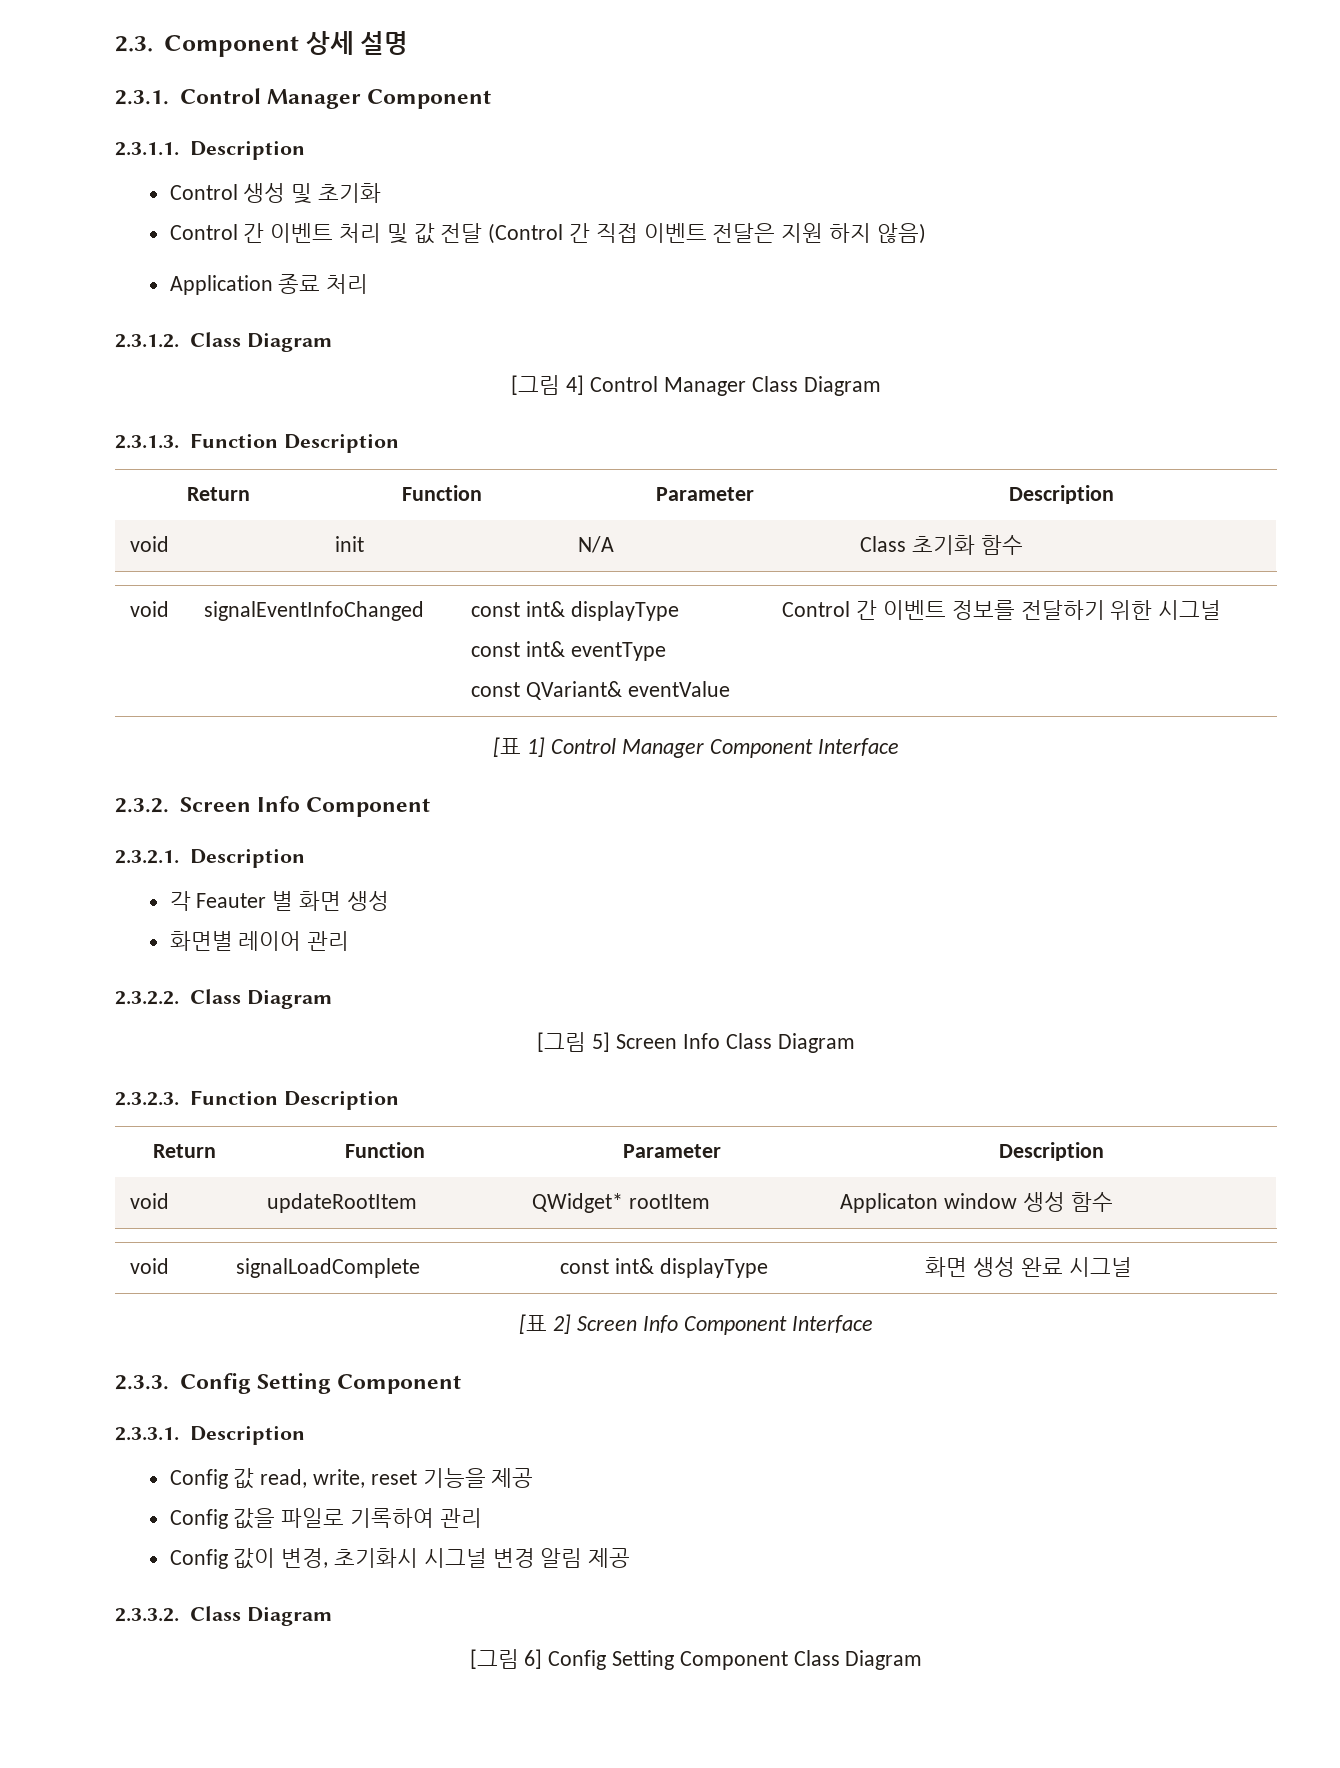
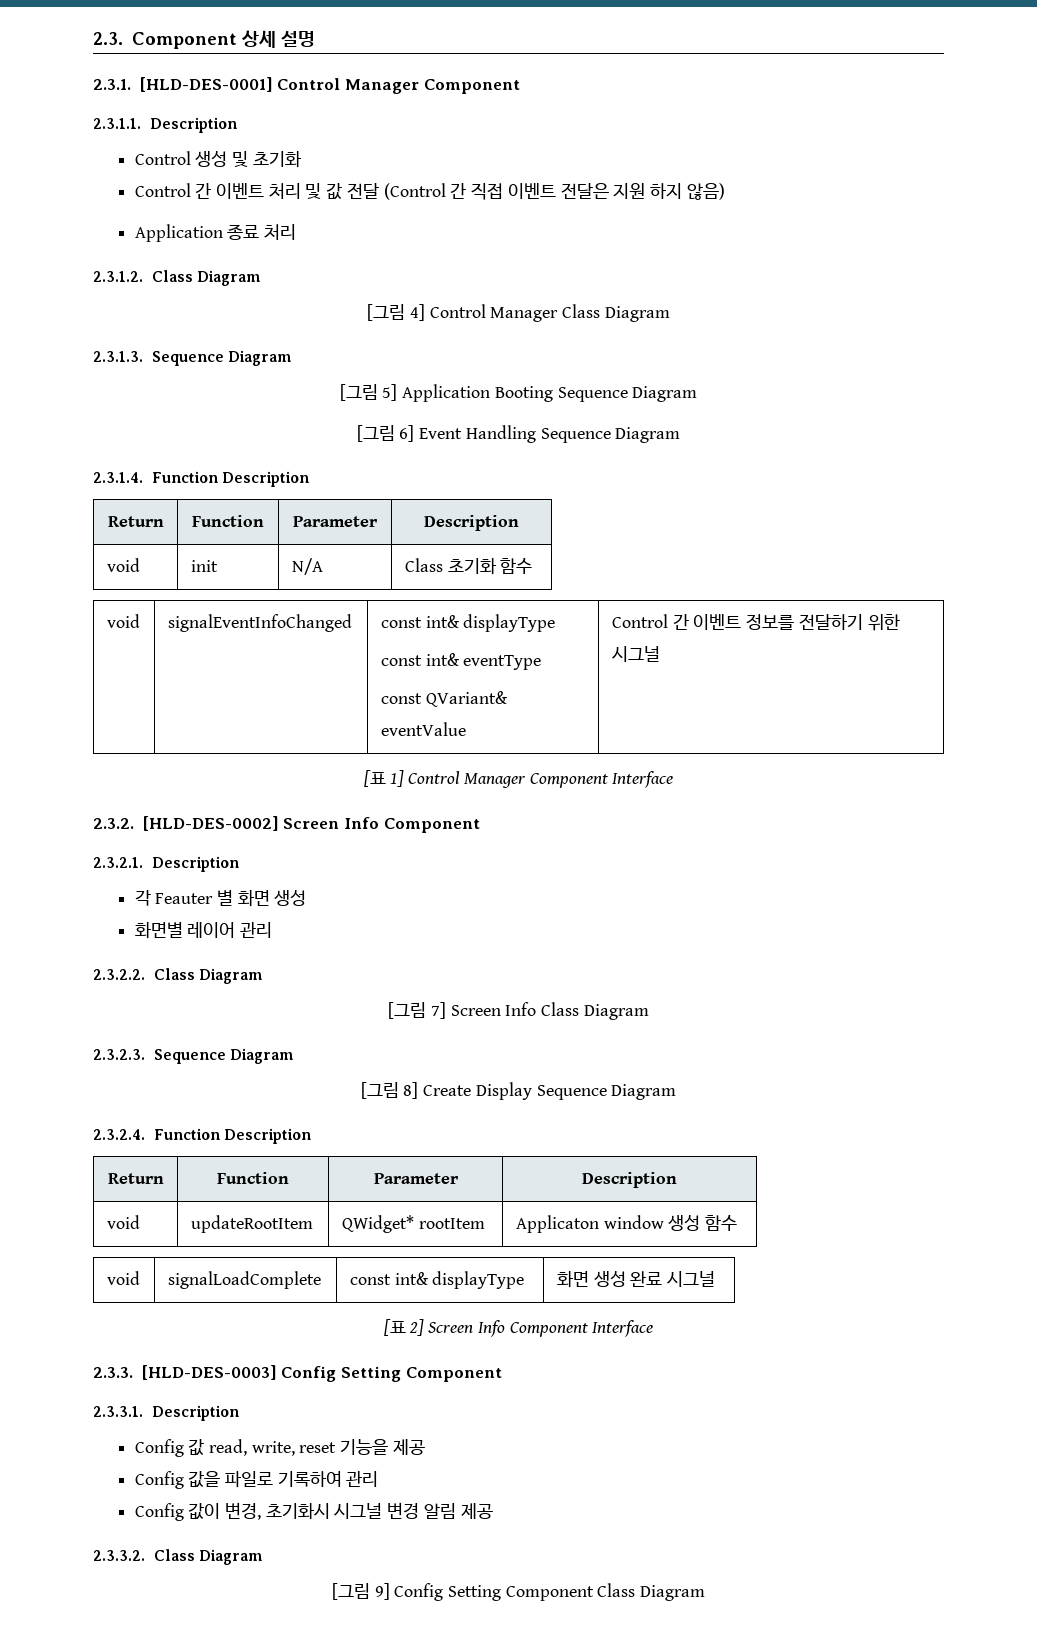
- 2.3.1. Control Manager Component
+ 2.3.1. [HLD-DES-0001] Control Manager Component
- 2.3.1.3. Function Description
+ 2.3.1.3. Sequence Diagram
+ [그림 5] Application Booting Sequence Diagram
+ [그림 6] Event Handling Sequence Diagram
+ 2.3.1.4. Function Description
- 2.3.2. Screen Info Component
+ 2.3.2. [HLD-DES-0002] Screen Info Component
- [그림 5] Screen Info Class Diagram
+ [그림 7] Screen Info Class Diagram
- 2.3.2.3. Function Description
+ 2.3.2.3. Sequence Diagram
+ [그림 8] Create Display Sequence Diagram
+ 2.3.2.4. Function Description
- 2.3.3. Config Setting Component
+ 2.3.3. [HLD-DES-0003] Config Setting Component
- [그림 6] Config Setting Component Class Diagram
+ [그림 9] Config Setting Component Class Diagram

